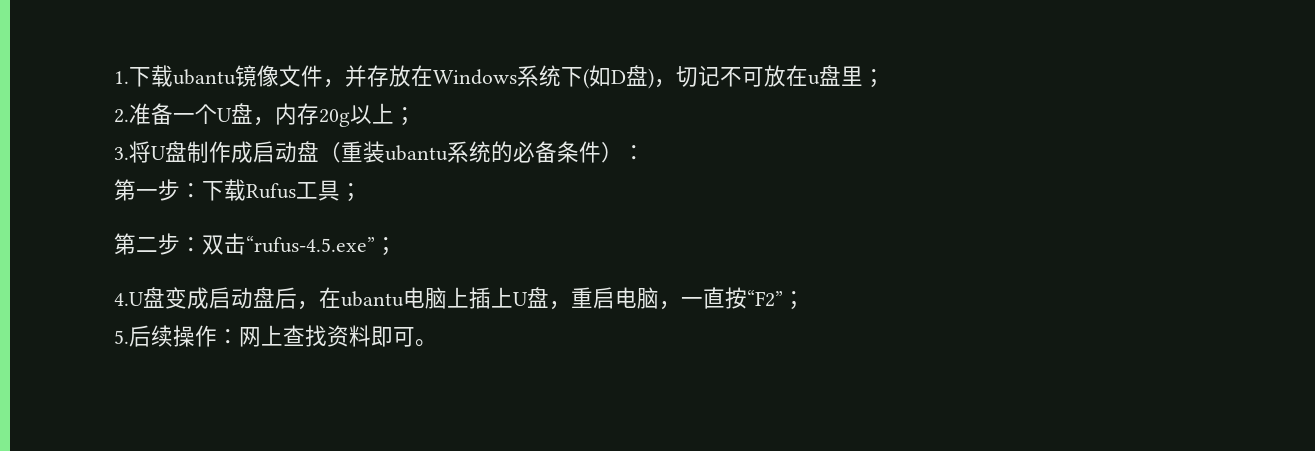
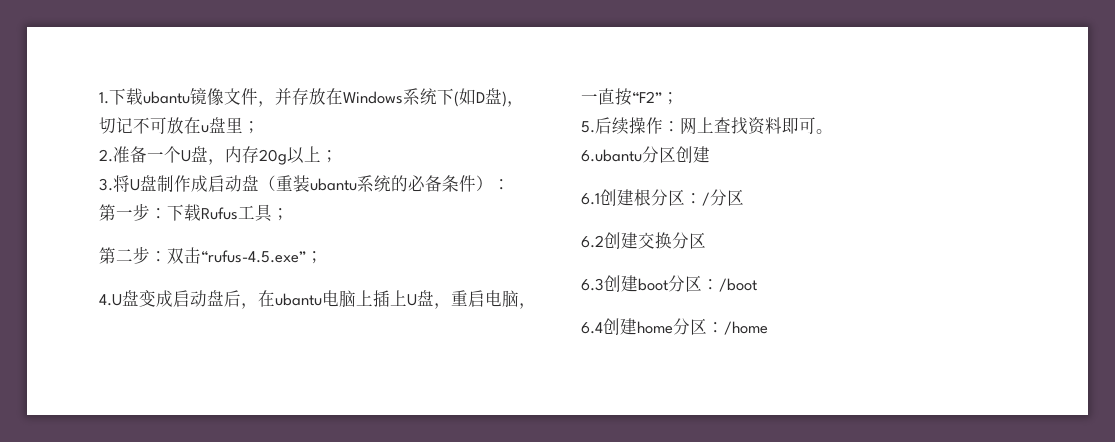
+ 6.ubantu分区创建
+ 6.1创建根分区：/分区
+ 6.2创建交换分区
+ 6.3创建boot分区：/boot
+ 6.4创建home分区：/home

